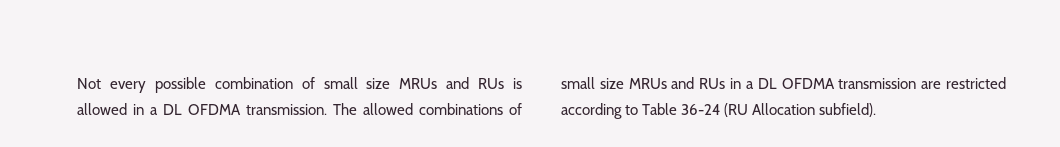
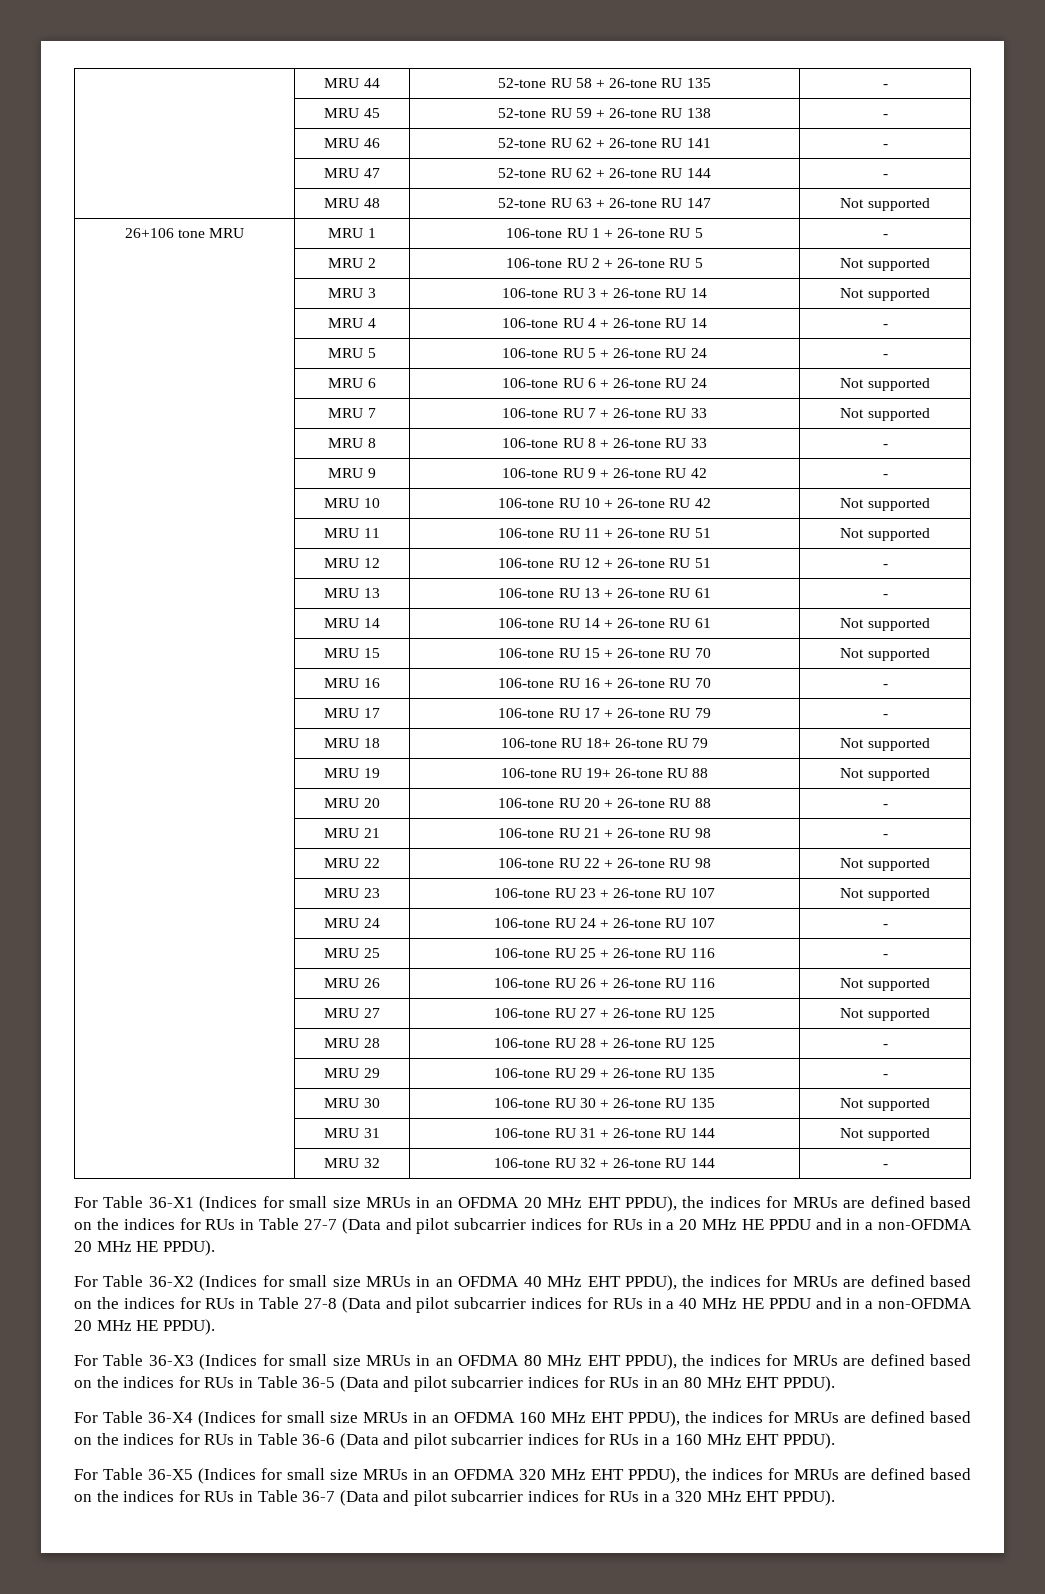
- Not every possible combination of small size MRUs and RUs is allowed in a DL OFDMA transmission. The allowed combinations of small size MRUs and RUs in a DL OFDMA transmission are restricted according to Table 36-24 (RU Allocation subfield).
+ | MRU 44 | 52-tone RU 58 + 26-tone RU 135 | -
+ | MRU 45 | 52-tone RU 59 + 26-tone RU 138 | -
+ | MRU 46 | 52-tone RU 62 + 26-tone RU 141 | -
+ | MRU 47 | 52-tone RU 62 + 26-tone RU 144 | -
+ | MRU 48 | 52-tone RU 63 + 26-tone RU 147 | Not supported
+ 26+106 tone MRU | MRU 1 | 106-tone RU 1 + 26-tone RU 5 | -
+ | MRU 2 | 106-tone RU 2 + 26-tone RU 5 | Not supported
+ | MRU 3 | 106-tone RU 3 + 26-tone RU 14 | Not supported
+ | MRU 4 | 106-tone RU 4 + 26-tone RU 14 | -
+ | MRU 5 | 106-tone RU 5 + 26-tone RU 24 | -
+ | MRU 6 | 106-tone RU 6 + 26-tone RU 24 | Not supported
+ | MRU 7 | 106-tone RU 7 + 26-tone RU 33 | Not supported
+ | MRU 8 | 106-tone RU 8 + 26-tone RU 33 | -
+ | MRU 9 | 106-tone RU 9 + 26-tone RU 42 | -
+ | MRU 10 | 106-tone RU 10 + 26-tone RU 42 | Not supported
+ | MRU 11 | 106-tone RU 11 + 26-tone RU 51 | Not supported
+ | MRU 12 | 106-tone RU 12 + 26-tone RU 51 | -
+ | MRU 13 | 106-tone RU 13 + 26-tone RU 61 | -
+ | MRU 14 | 106-tone RU 14 + 26-tone RU 61 | Not supported
+ | MRU 15 | 106-tone RU 15 + 26-tone RU 70 | Not supported
+ | MRU 16 | 106-tone RU 16 + 26-tone RU 70 | -
+ | MRU 17 | 106-tone RU 17 + 26-tone RU 79 | -
+ | MRU 18 | 106-tone RU 18+ 26-tone RU 79 | Not supported
+ | MRU 19 | 106-tone RU 19+ 26-tone RU 88 | Not supported
+ | MRU 20 | 106-tone RU 20 + 26-tone RU 88 | -
+ | MRU 21 | 106-tone RU 21 + 26-tone RU 98 | -
+ | MRU 22 | 106-tone RU 22 + 26-tone RU 98 | Not supported
+ | MRU 23 | 106-tone RU 23 + 26-tone RU 107 | Not supported
+ | MRU 24 | 106-tone RU 24 + 26-tone RU 107 | -
+ | MRU 25 | 106-tone RU 25 + 26-tone RU 116 | -
+ | MRU 26 | 106-tone RU 26 + 26-tone RU 116 | Not supported
+ | MRU 27 | 106-tone RU 27 + 26-tone RU 125 | Not supported
+ | MRU 28 | 106-tone RU 28 + 26-tone RU 125 | -
+ | MRU 29 | 106-tone RU 29 + 26-tone RU 135 | -
+ | MRU 30 | 106-tone RU 30 + 26-tone RU 135 | Not supported
+ | MRU 31 | 106-tone RU 31 + 26-tone RU 144 | Not supported
+ | MRU 32 | 106-tone RU 32 + 26-tone RU 144 | -
+ For Table 36-X1 (Indices for small size MRUs in an OFDMA 20 MHz EHT PPDU), the indices for MRUs are defined based on the indices for RUs in Table 27-7 (Data and pilot subcarrier indices for RUs in a 20 MHz HE PPDU and in a non-OFDMA 20 MHz HE PPDU).
+ For Table 36-X2 (Indices for small size MRUs in an OFDMA 40 MHz EHT PPDU), the indices for MRUs are defined based on the indices for RUs in Table 27-8 (Data and pilot subcarrier indices for RUs in a 40 MHz HE PPDU and in a non-OFDMA 20 MHz HE PPDU).
+ For Table 36-X3 (Indices for small size MRUs in an OFDMA 80 MHz EHT PPDU), the indices for MRUs are defined based on the indices for RUs in Table 36-5 (Data and pilot subcarrier indices for RUs in an 80 MHz EHT PPDU).
+ For Table 36-X4 (Indices for small size MRUs in an OFDMA 160 MHz EHT PPDU), the indices for MRUs are defined based on the indices for RUs in Table 36-6 (Data and pilot subcarrier indices for RUs in a 160 MHz EHT PPDU).
+ For Table 36-X5 (Indices for small size MRUs in an OFDMA 320 MHz EHT PPDU), the indices for MRUs are defined based on the indices for RUs in Table 36-7 (Data and pilot subcarrier indices for RUs in a 320 MHz EHT PPDU).

